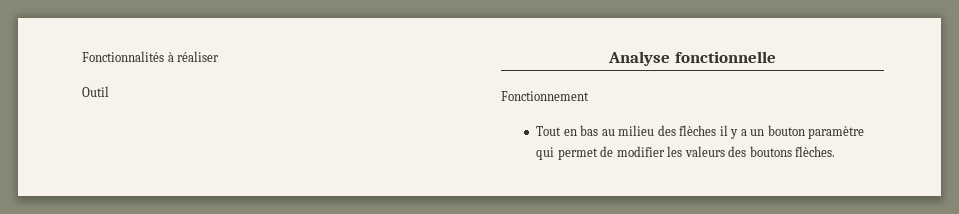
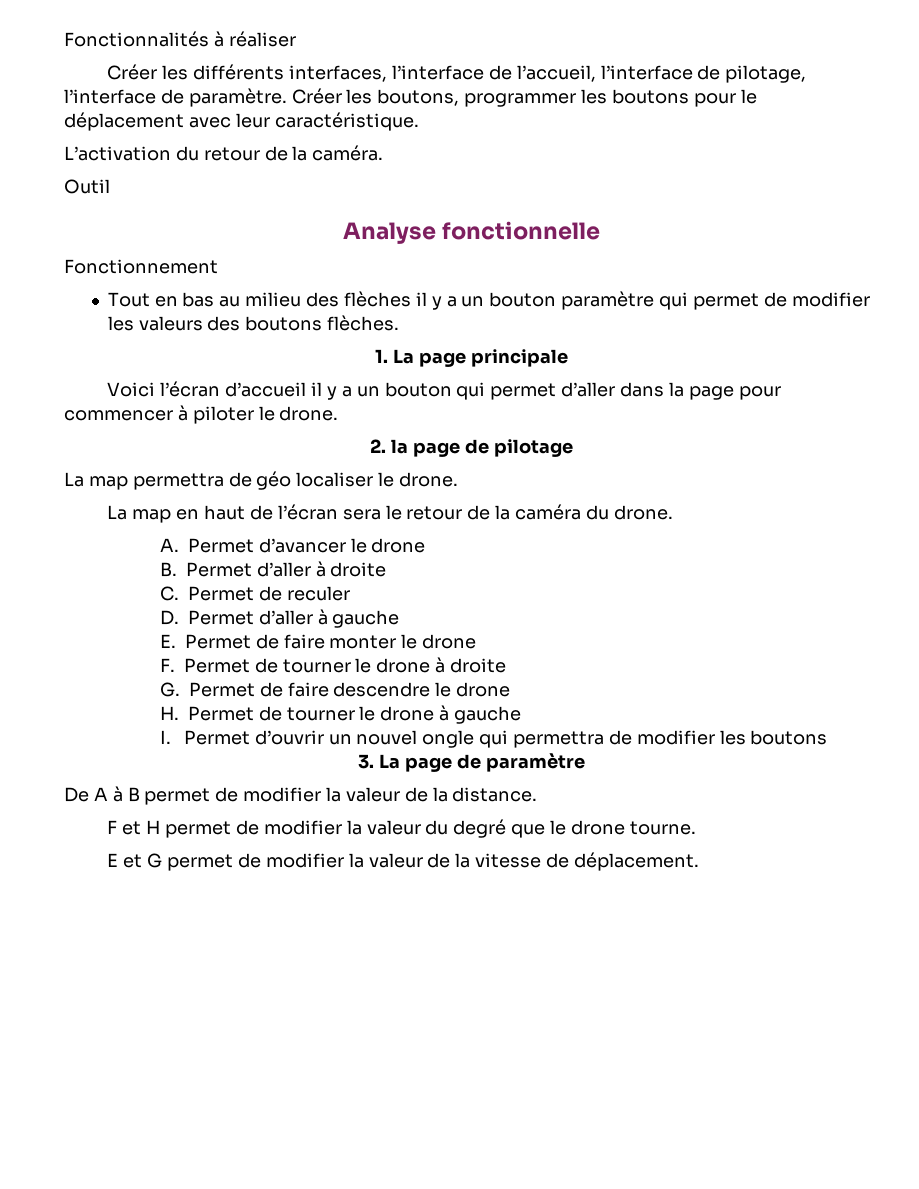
+ Créer les différents interfaces, l’interface de l’accueil, l’interface de pilotage, l’interface de paramètre. Créer les boutons, programmer les boutons pour le déplacement avec leur caractéristique.
+ L’activation du retour de la caméra.
+ 1. La page principale
+ Voici l’écran d’accueil il y a un bouton qui permet d’aller dans la page pour commencer à piloter le drone.
+ 2. la page de pilotage
+ La map permettra de géo localiser le drone.
+ La map en haut de l’écran sera le retour de la caméra du drone.
+ A. Permet d’avancer le drone
+ B. Permet d’aller à droite
+ C. Permet de reculer
+ D. Permet d’aller à gauche
+ E. Permet de faire monter le drone
+ F. Permet de tourner le drone à droite
+ G. Permet de faire descendre le drone
+ H. Permet de tourner le drone à gauche
+ I. Permet d’ouvrir un nouvel ongle qui permettra de modifier les boutons
+ 3. La page de paramètre
+ De A à B permet de modifier la valeur de la distance.
+ F et H permet de modifier la valeur du degré que le drone tourne.
+ E et G permet de modifier la valeur de la vitesse de déplacement.

